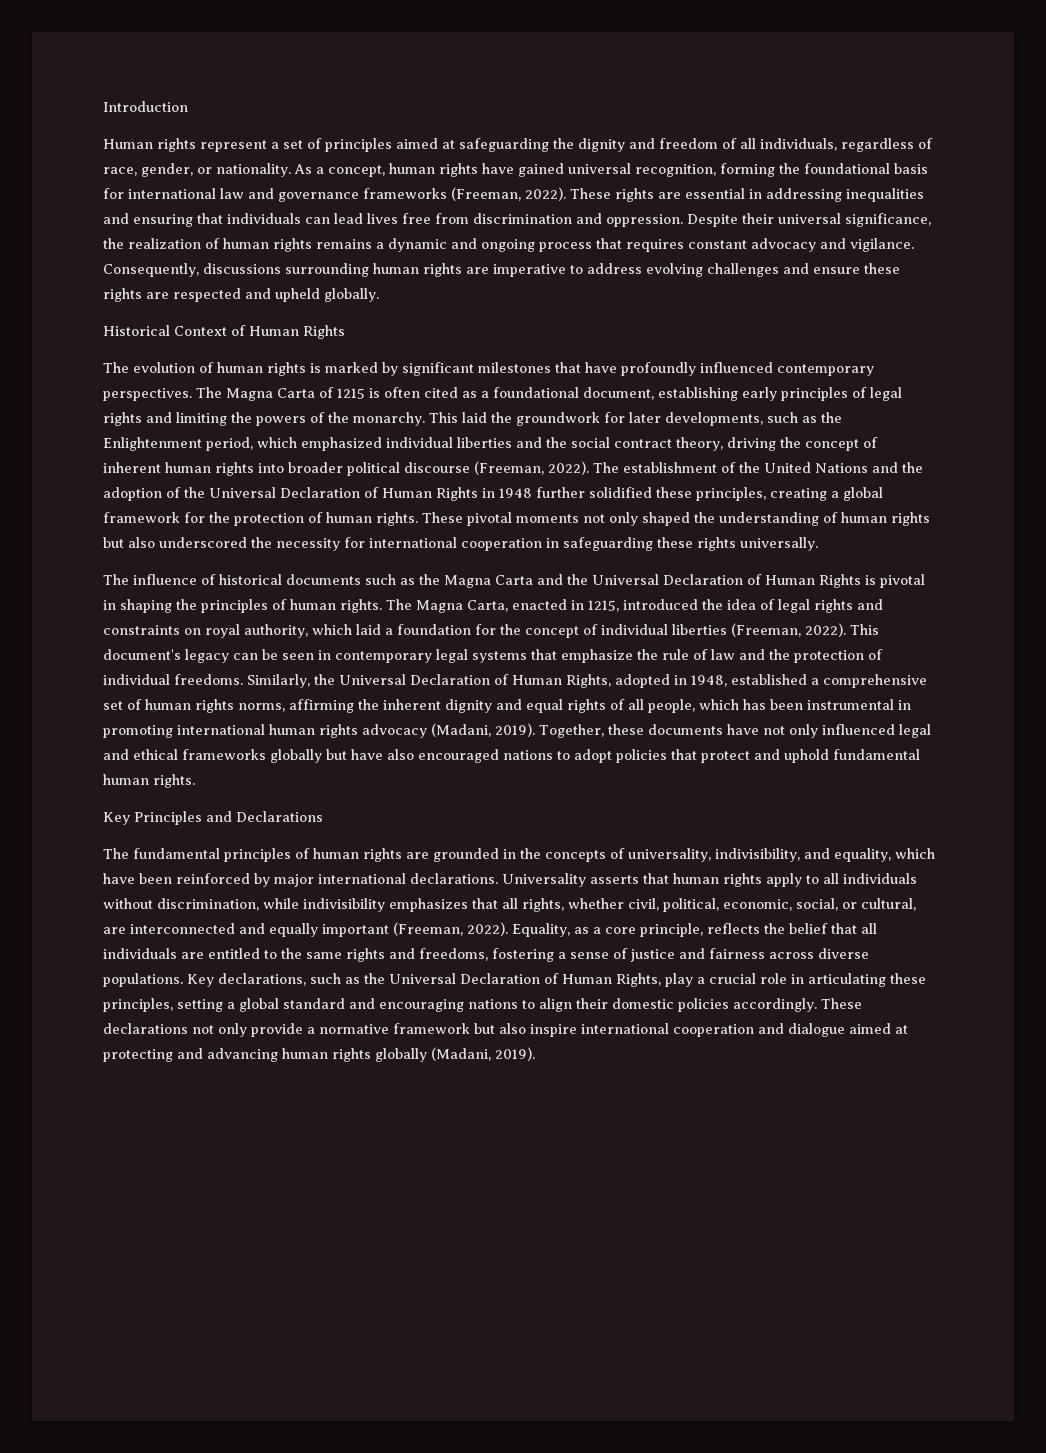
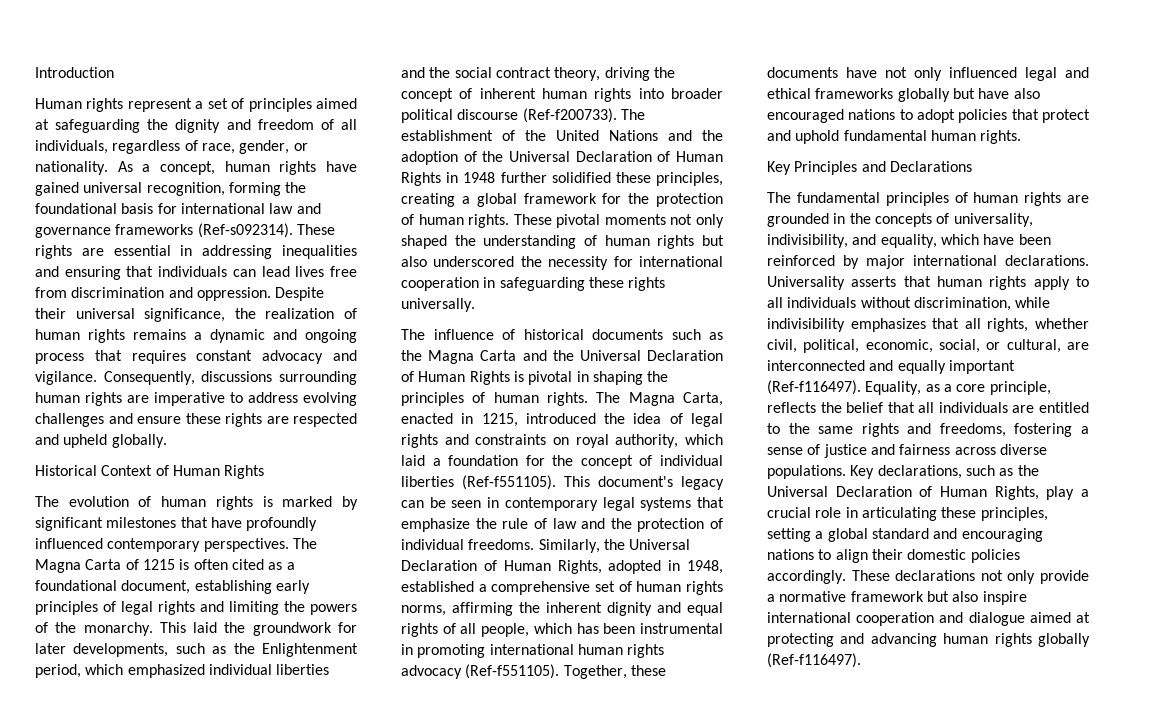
- As a concept, human rights have gained universal recognition, forming the foundational basis for international law and governance frameworks (Freeman, 2022).
+ As a concept, human rights have gained universal recognition, forming the foundational basis for international law and governance frameworks (Ref-s092314).
- This laid the groundwork for later developments, such as the Enlightenment period, which emphasized individual liberties and the social contract theory, driving the concept of inherent human rights into broader political discourse (Freeman, 2022).
+ This laid the groundwork for later developments, such as the Enlightenment period, which emphasized individual liberties and the social contract theory, driving the concept of inherent human rights into broader political discourse (Ref-f200733).
- The Magna Carta, enacted in 1215, introduced the idea of legal rights and constraints on royal authority, which laid a foundation for the concept of individual liberties (Freeman, 2022).
+ The Magna Carta, enacted in 1215, introduced the idea of legal rights and constraints on royal authority, which laid a foundation for the concept of individual liberties (Ref-f551105).
- Similarly, the Universal Declaration of Human Rights, adopted in 1948, established a comprehensive set of human rights norms, affirming the inherent dignity and equal rights of all people, which has been instrumental in promoting international human rights advocacy (Madani, 2019).
+ Similarly, the Universal Declaration of Human Rights, adopted in 1948, established a comprehensive set of human rights norms, affirming the inherent dignity and equal rights of all people, which has been instrumental in promoting international human rights advocacy (Ref-f551105).
- Universality asserts that human rights apply to all individuals without discrimination, while indivisibility emphasizes that all rights, whether civil, political, economic, social, or cultural, are interconnected and equally important (Freeman, 2022).
+ Universality asserts that human rights apply to all individuals without discrimination, while indivisibility emphasizes that all rights, whether civil, political, economic, social, or cultural, are interconnected and equally important (Ref-f116497).
- These declarations not only provide a normative framework but also inspire international cooperation and dialogue aimed at protecting and advancing human rights globally (Madani, 2019).
+ These declarations not only provide a normative framework but also inspire international cooperation and dialogue aimed at protecting and advancing human rights globally (Ref-f116497).

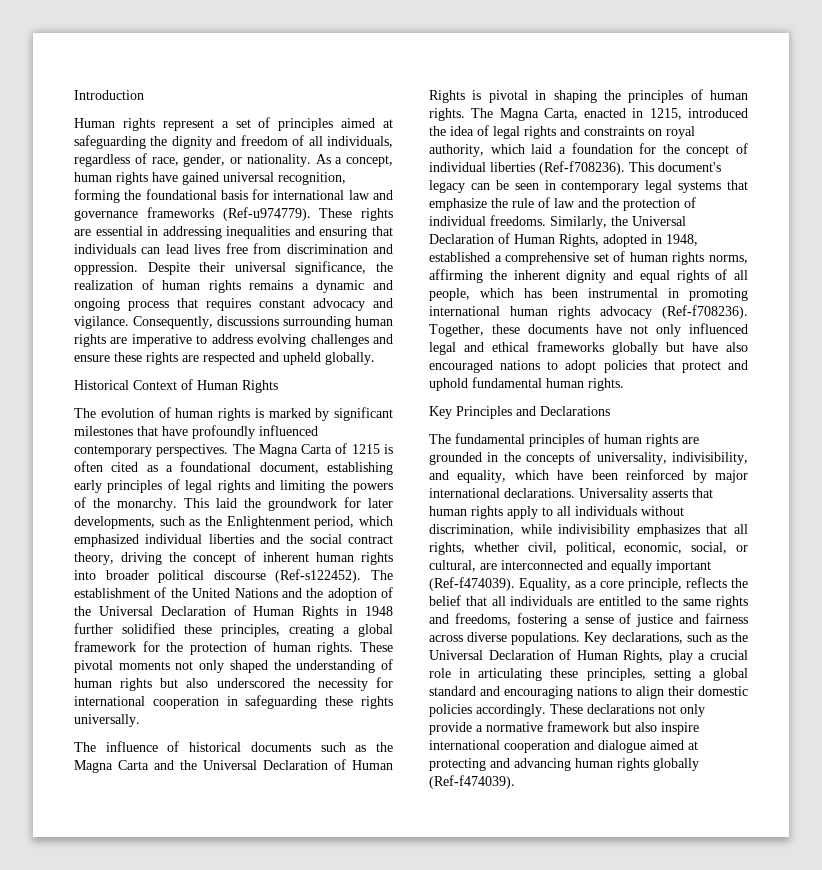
- As a concept, human rights have gained universal recognition, forming the foundational basis for international law and governance frameworks (Ref-s092314).
+ As a concept, human rights have gained universal recognition, forming the foundational basis for international law and governance frameworks (Ref-u974779).
- This laid the groundwork for later developments, such as the Enlightenment period, which emphasized individual liberties and the social contract theory, driving the concept of inherent human rights into broader political discourse (Ref-f200733).
+ This laid the groundwork for later developments, such as the Enlightenment period, which emphasized individual liberties and the social contract theory, driving the concept of inherent human rights into broader political discourse (Ref-s122452).
- The Magna Carta, enacted in 1215, introduced the idea of legal rights and constraints on royal authority, which laid a foundation for the concept of individual liberties (Ref-f551105).
+ The Magna Carta, enacted in 1215, introduced the idea of legal rights and constraints on royal authority, which laid a foundation for the concept of individual liberties (Ref-f708236).
- Similarly, the Universal Declaration of Human Rights, adopted in 1948, established a comprehensive set of human rights norms, affirming the inherent dignity and equal rights of all people, which has been instrumental in promoting international human rights advocacy (Ref-f551105).
+ Similarly, the Universal Declaration of Human Rights, adopted in 1948, established a comprehensive set of human rights norms, affirming the inherent dignity and equal rights of all people, which has been instrumental in promoting international human rights advocacy (Ref-f708236).
- Universality asserts that human rights apply to all individuals without discrimination, while indivisibility emphasizes that all rights, whether civil, political, economic, social, or cultural, are interconnected and equally important (Ref-f116497).
+ Universality asserts that human rights apply to all individuals without discrimination, while indivisibility emphasizes that all rights, whether civil, political, economic, social, or cultural, are interconnected and equally important (Ref-f474039).
- These declarations not only provide a normative framework but also inspire international cooperation and dialogue aimed at protecting and advancing human rights globally (Ref-f116497).
+ These declarations not only provide a normative framework but also inspire international cooperation and dialogue aimed at protecting and advancing human rights globally (Ref-f474039).

